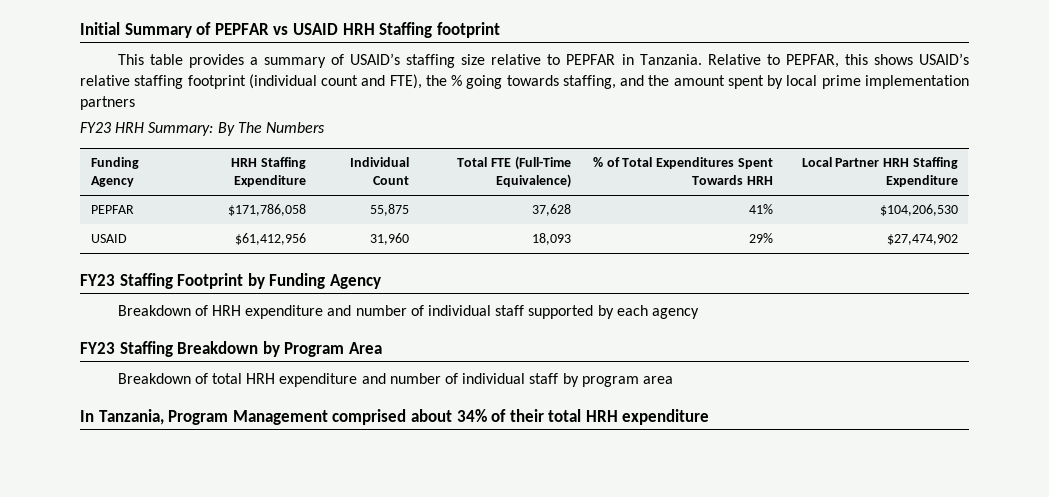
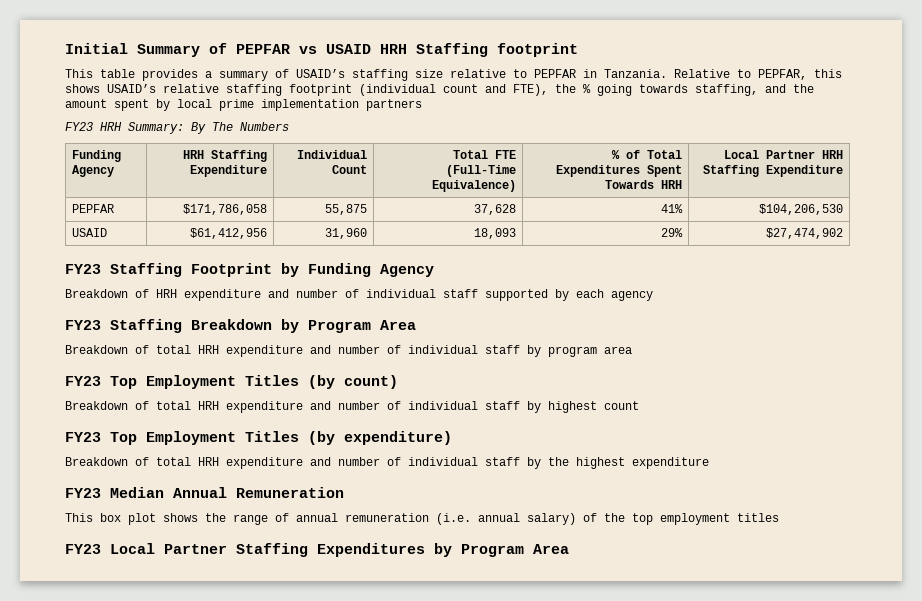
- In Tanzania, Program Management comprised about 34% of their total HRH expenditure
+ FY23 Top Employment Titles (by count)
+ Breakdown of total HRH expenditure and number of individual staff by highest count
+ FY23 Top Employment Titles (by expenditure)
+ Breakdown of total HRH expenditure and number of individual staff by the highest expenditure
+ FY23 Median Annual Remuneration
+ This box plot shows the range of annual remuneration (i.e. annual salary) of the top employment titles
+ FY23 Local Partner Staffing Expenditures by Program Area

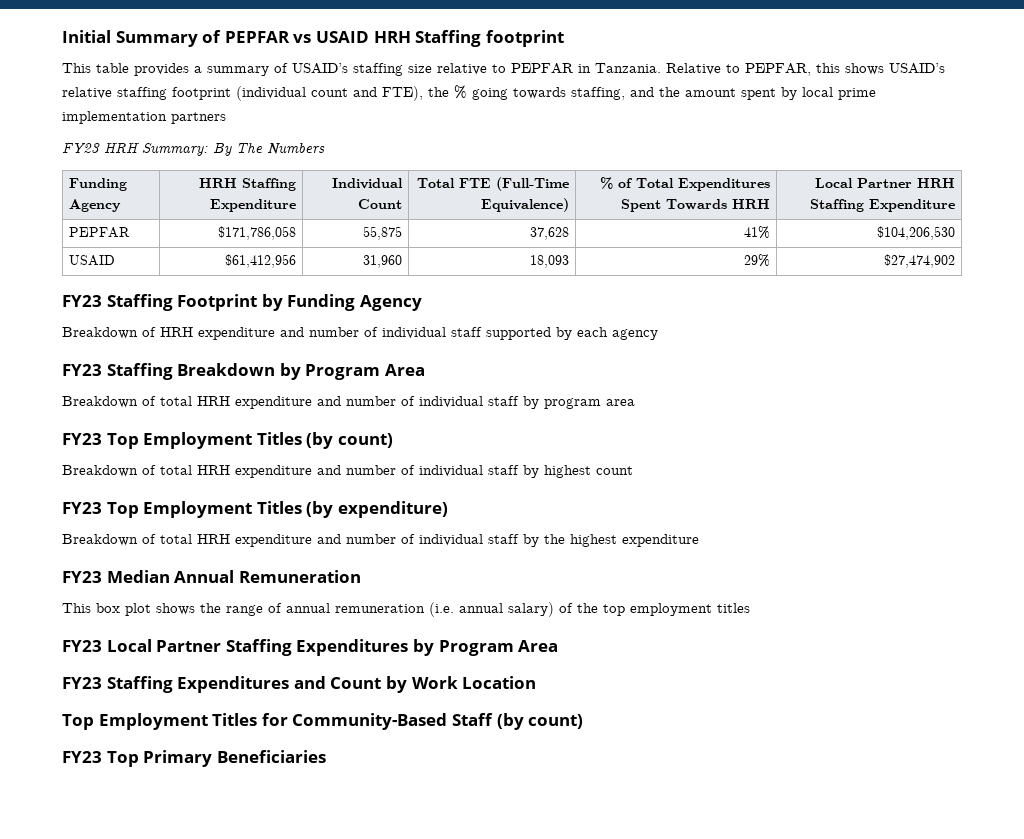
+ FY23 Staffing Expenditures and Count by Work Location
+ Top Employment Titles for Community-Based Staff (by count)
+ FY23 Top Primary Beneficiaries

